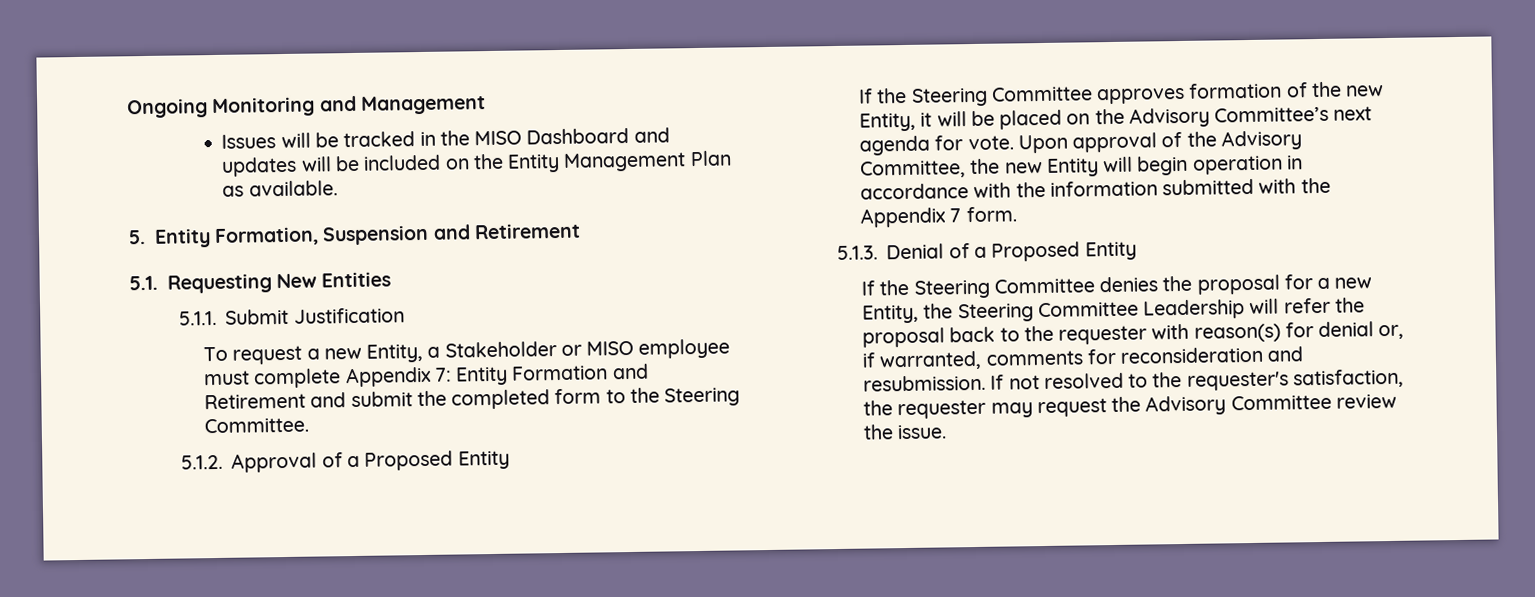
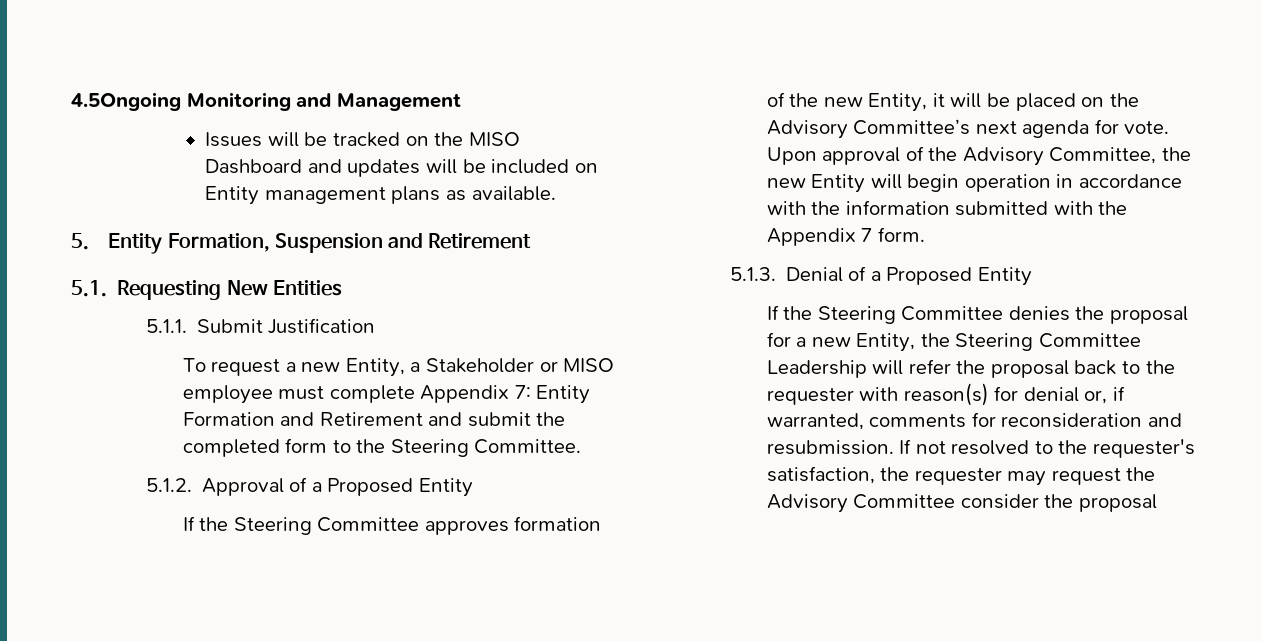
- Ongoing Monitoring and Management
+ 4.5Ongoing Monitoring and Management
- Issues will be tracked in the MISO Dashboard and updates will be included on the Entity Management Plan as available.
+ Issues will be tracked on the MISO Dashboard and updates will be included on Entity management plans as available.
- If not resolved to the requester's satisfaction, the requester may request the Advisory Committee review the issue.
+ If not resolved to the requester's satisfaction, the requester may request the Advisory Committee consider the proposal

